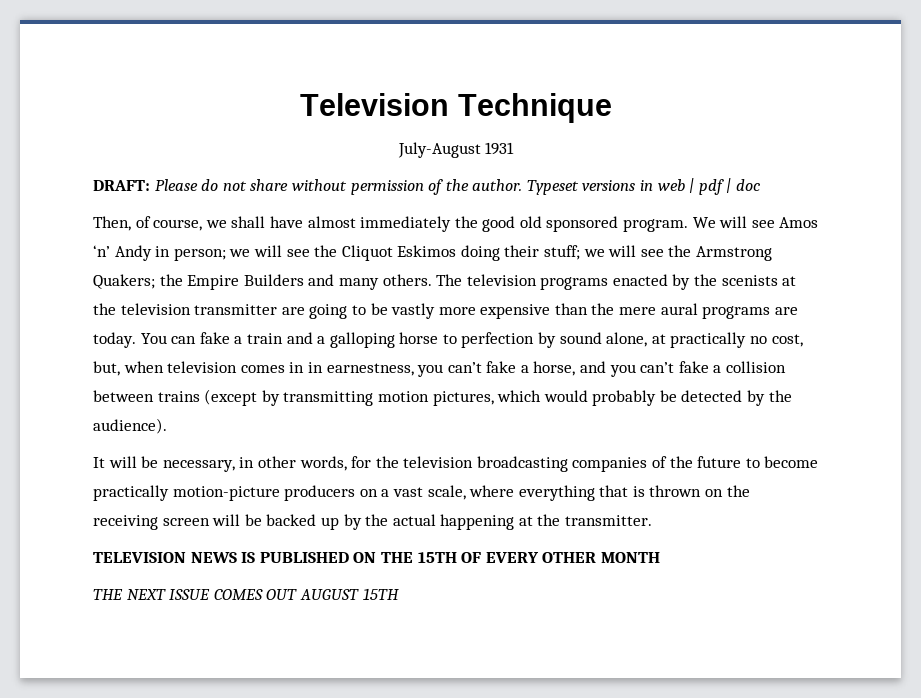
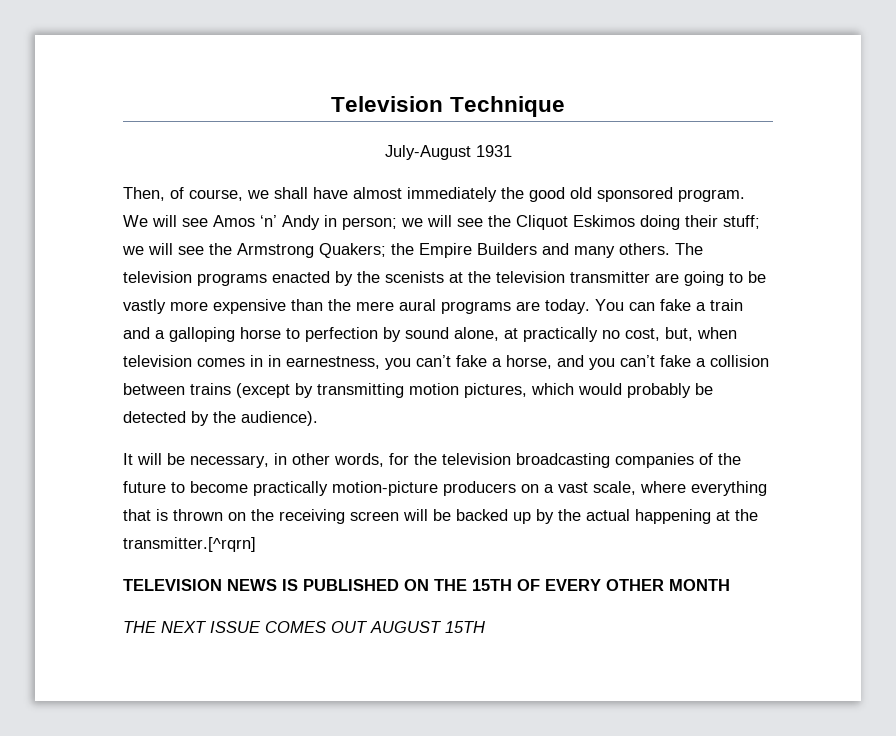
- DRAFT: Please do not share without permission of the author. Typeset versions in web | pdf | doc
- It will be necessary, in other words, for the television broadcasting companies of the future to become practically motion-picture producers on a vast scale, where everything that is thrown on the receiving screen will be backed up by the actual happening at the transmitter.
+ It will be necessary, in other words, for the television broadcasting companies of the future to become practically motion-picture producers on a vast scale, where everything that is thrown on the receiving screen will be backed up by the actual happening at the transmitter.[^rqrn]

